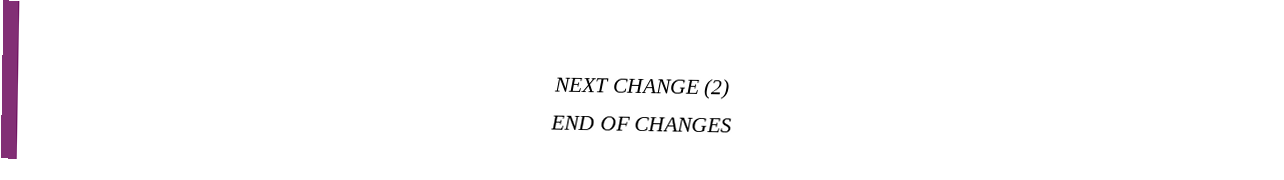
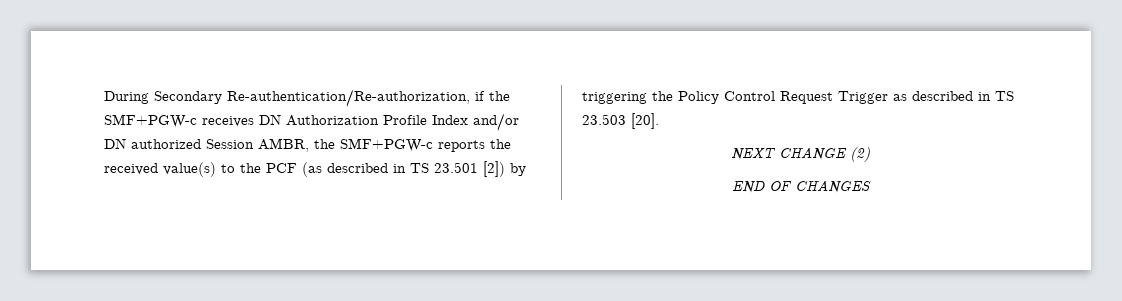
+ During Secondary Re-authentication/Re-authorization, if the SMF+PGW-c receives DN Authorization Profile Index and/or DN authorized Session AMBR, the SMF+PGW-c reports the received value(s) to the PCF (as described in TS 23.501 [2]) by triggering the Policy Control Request Trigger as described in TS 23.503 [20].

